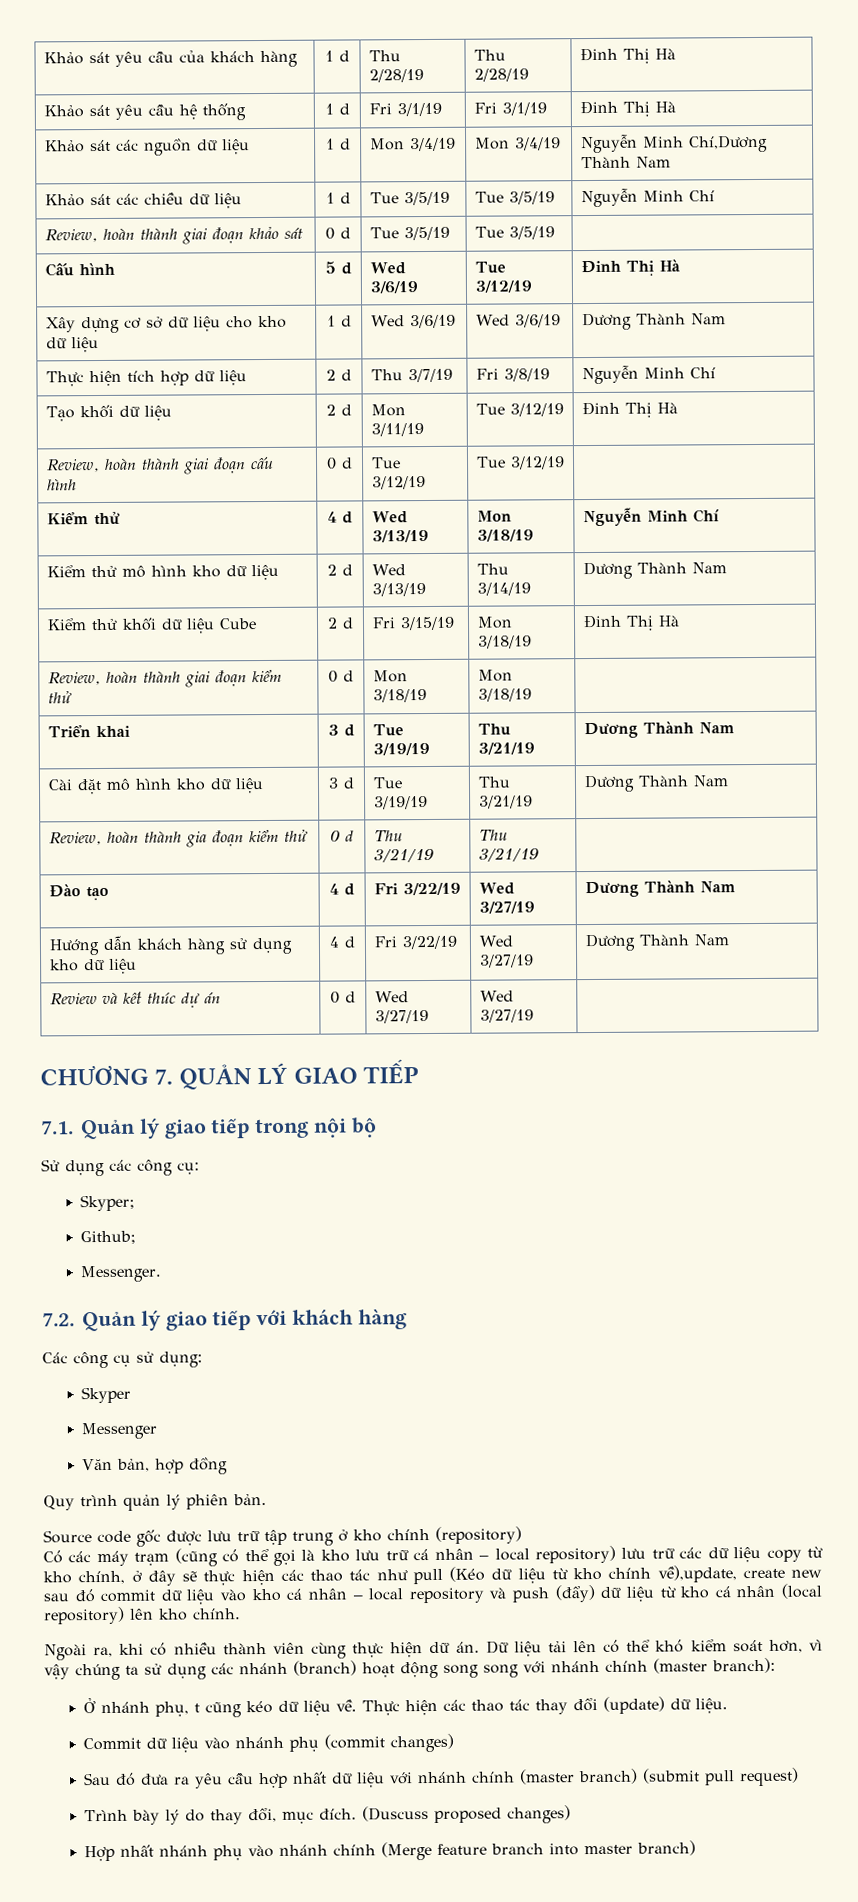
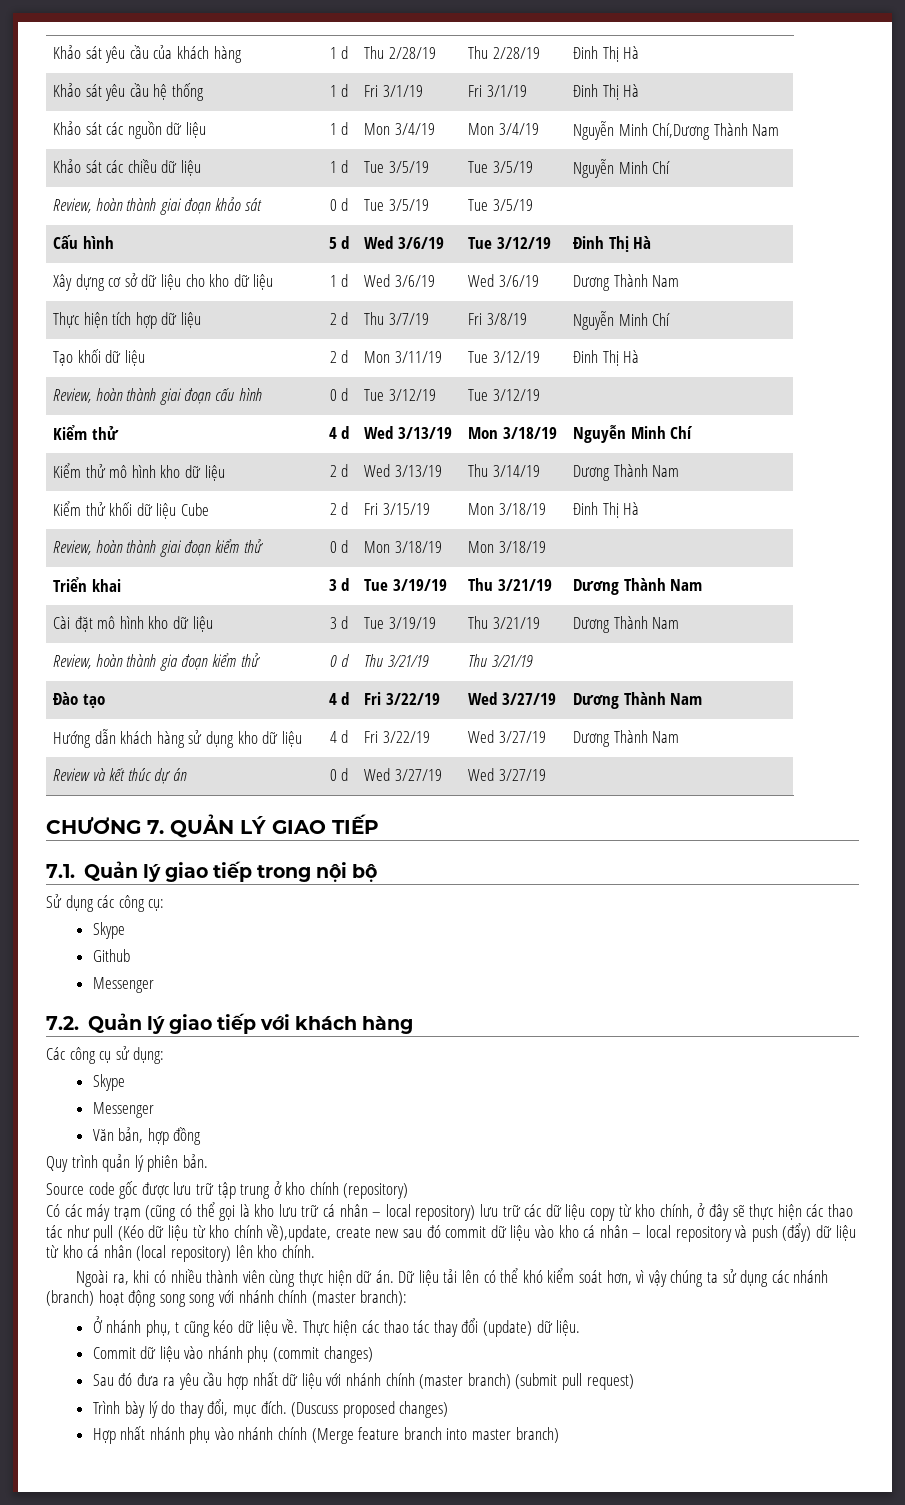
  Sử dụng các công cụ:
- Skyper;
- Github;
- Messenger.
+ Skype
+ Github
+ Messenger
  Các công cụ sử dụng:
- Skyper
+ Skype

